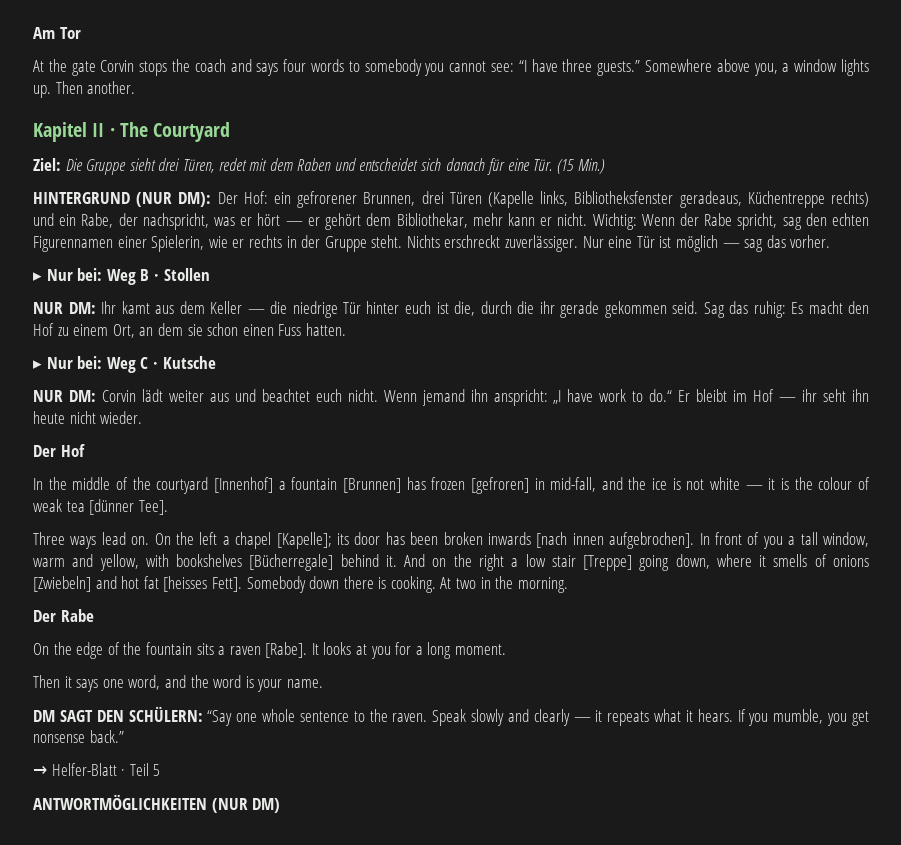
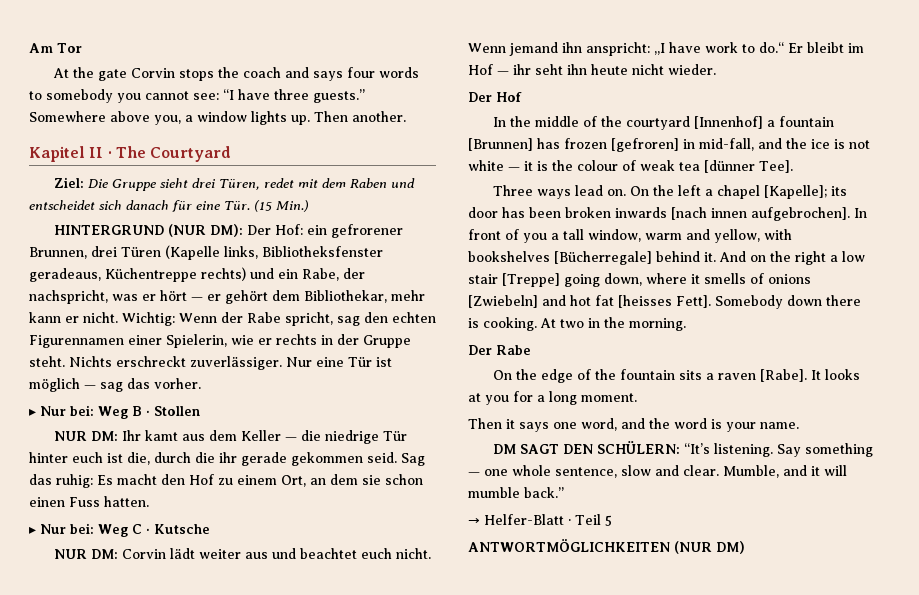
- DM SAGT DEN SCHÜLERN: “Say one whole sentence to the raven. Speak slowly and clearly — it repeats what it hears. If you mumble, you get nonsense back.”
+ DM SAGT DEN SCHÜLERN: “It’s listening. Say something — one whole sentence, slow and clear. Mumble, and it will mumble back.”

